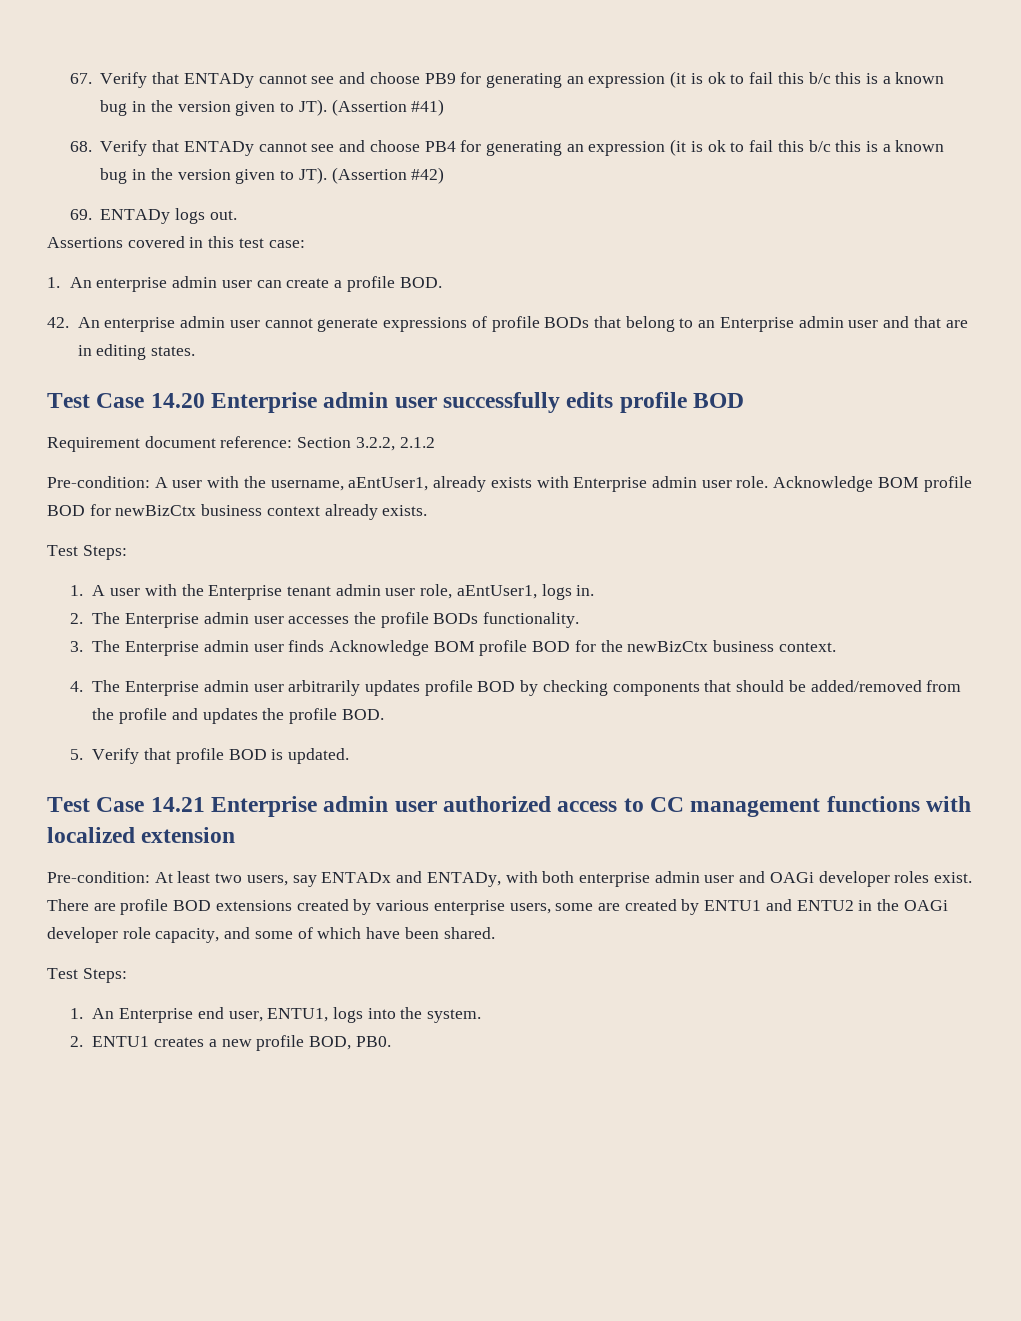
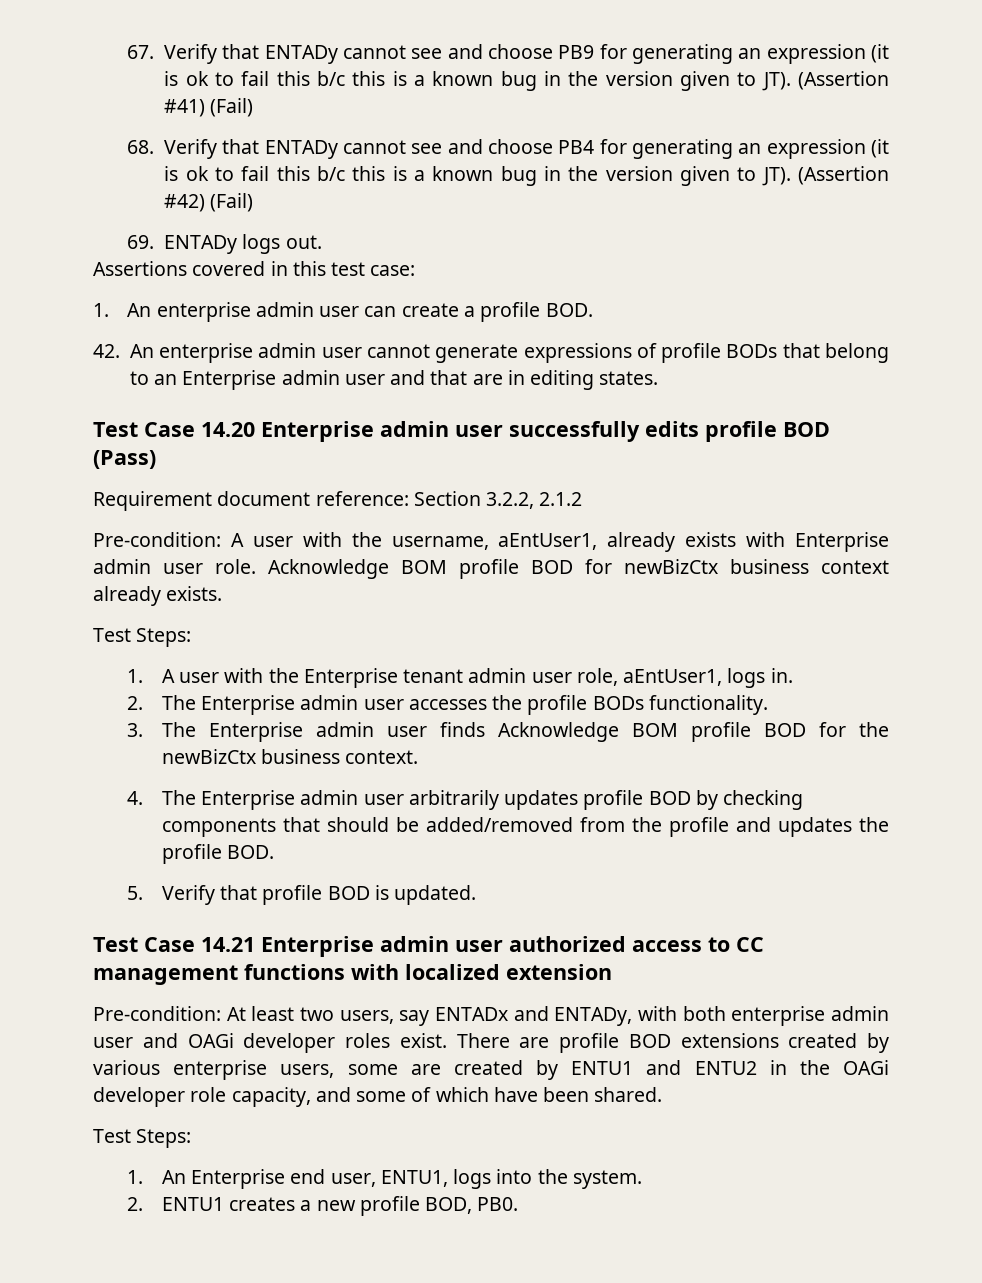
- 67. Verify that ENTADy cannot see and choose PB9 for generating an expression (it is ok to fail this b/c this is a known bug in the version given to JT). (Assertion #41)
+ 67. Verify that ENTADy cannot see and choose PB9 for generating an expression (it is ok to fail this b/c this is a known bug in the version given to JT). (Assertion #41) (Fail)
- 68. Verify that ENTADy cannot see and choose PB4 for generating an expression (it is ok to fail this b/c this is a known bug in the version given to JT). (Assertion #42)
+ 68. Verify that ENTADy cannot see and choose PB4 for generating an expression (it is ok to fail this b/c this is a known bug in the version given to JT). (Assertion #42) (Fail)
- Test Case 14.20 Enterprise admin user successfully edits profile BOD
+ Test Case 14.20 Enterprise admin user successfully edits profile BOD (Pass)

